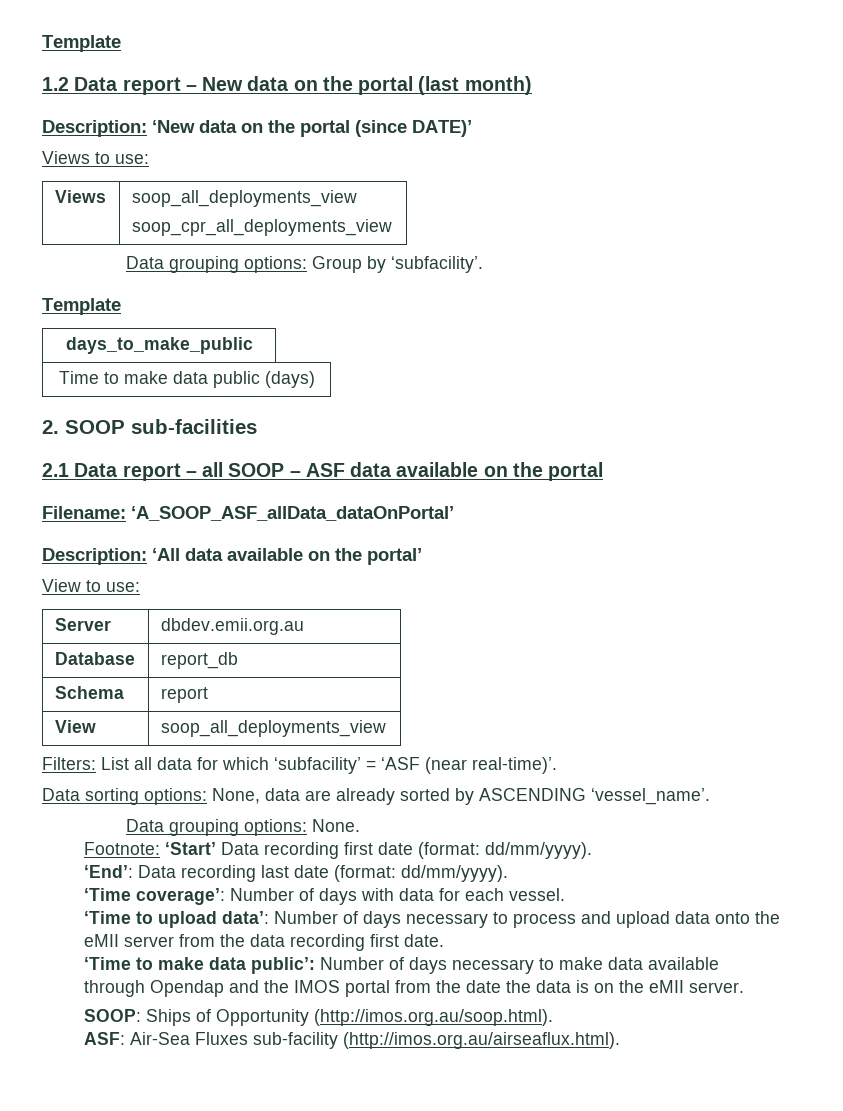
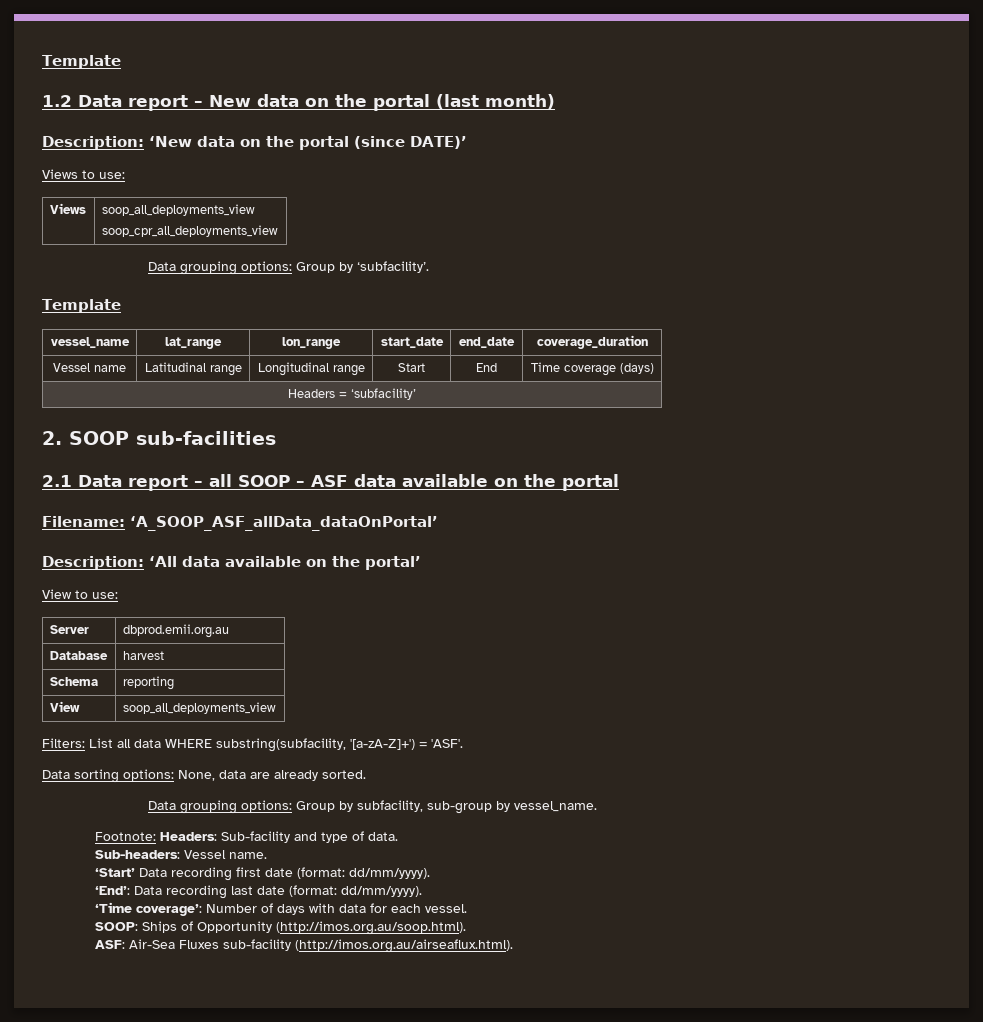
- days_to_make_public
- Time to make data public (days)
+ vessel_name | lat_range | lon_range | start_date | end_date | coverage_duration
+ Vessel name | Latitudinal range | Longitudinal range | Start | End | Time coverage (days)
+ Headers = ‘subfacility’
- Server | dbdev.emii.org.au
+ Server | dbprod.emii.org.au
- Database | report_db
+ Database | harvest
- Schema | report
+ Schema | reporting
- Filters: List all data for which ‘subfacility’ = ‘ASF (near real-time)’.
+ Filters: List all data WHERE substring(subfacility, '[a-zA-Z]+') = 'ASF'.
- Data sorting options: None, data are already sorted by ASCENDING ‘vessel_name’.
- Data grouping options: None.
- Footnote: ‘Start’ Data recording first date (format: dd/mm/yyyy).
+ Data sorting options: None, data are already sorted.
+ Data grouping options: Group by subfacility, sub-group by vessel_name.
+ Footnote: Headers: Sub-facility and type of data.
+ Sub-headers: Vessel name.
+ ‘Start’ Data recording first date (format: dd/mm/yyyy).
- ‘Time to upload data’: Number of days necessary to process and upload data onto the eMII server from the data recording first date.
- ‘Time to make data public’: Number of days necessary to make data available through Opendap and the IMOS portal from the date the data is on the eMII server.

